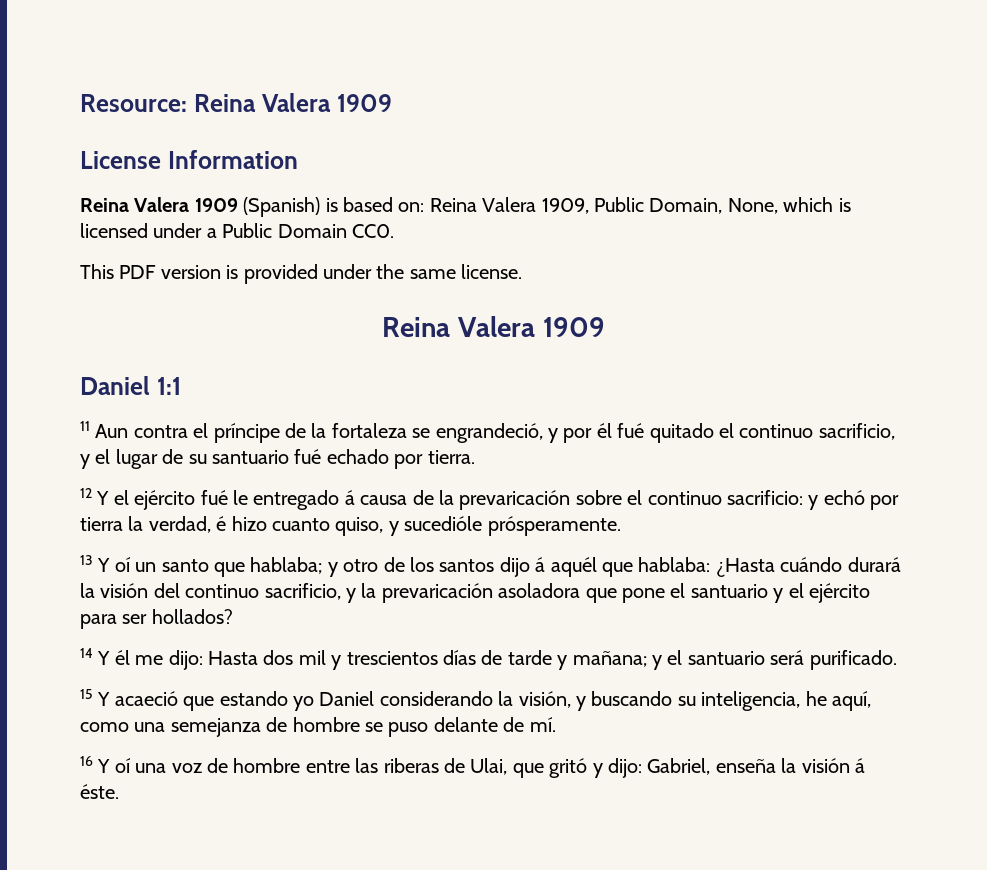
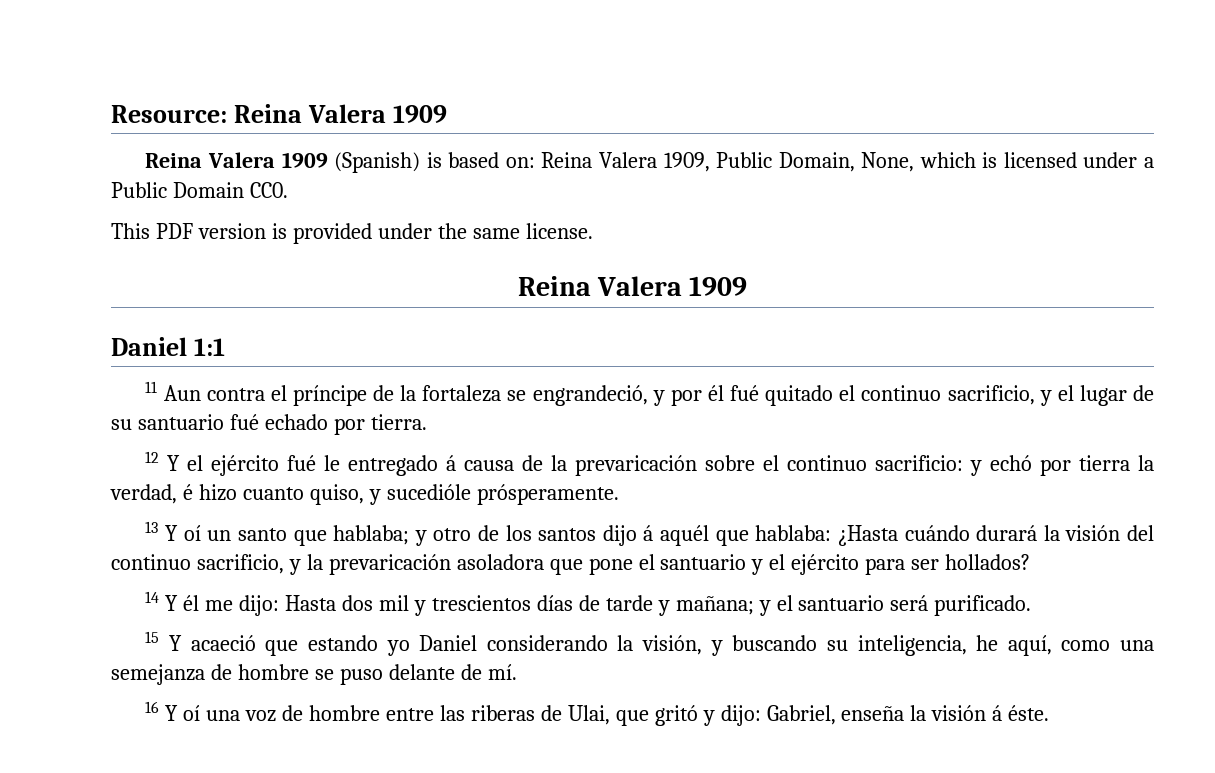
- License Information

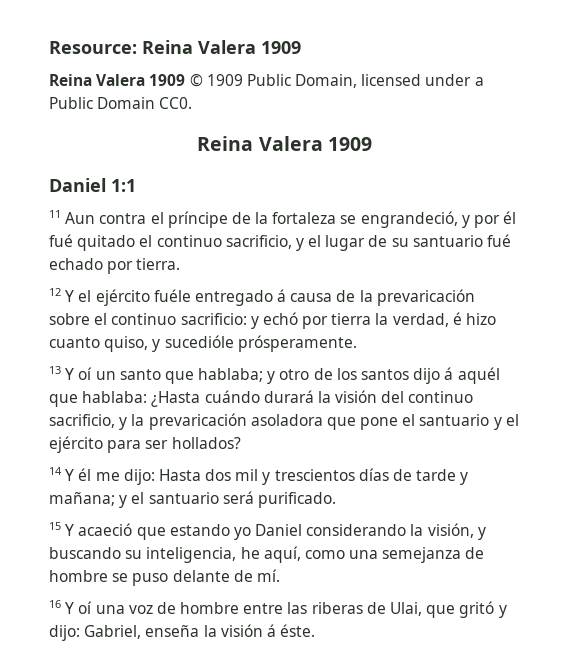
- Reina Valera 1909 (Spanish) is based on: Reina Valera 1909, Public Domain, None, which is licensed under a Public Domain CC0.
+ Reina Valera 1909 © 1909 Public Domain, licensed under a Public Domain CC0.
- This PDF version is provided under the same license.
- 12 Y el ejército fué le entregado á causa de la prevaricación sobre el continuo sacrificio: y echó por tierra la verdad, é hizo cuanto quiso, y sucedióle prósperamente.
+ 12 Y el ejército fuéle entregado á causa de la prevaricación sobre el continuo sacrificio: y echó por tierra la verdad, é hizo cuanto quiso, y sucedióle prósperamente.

